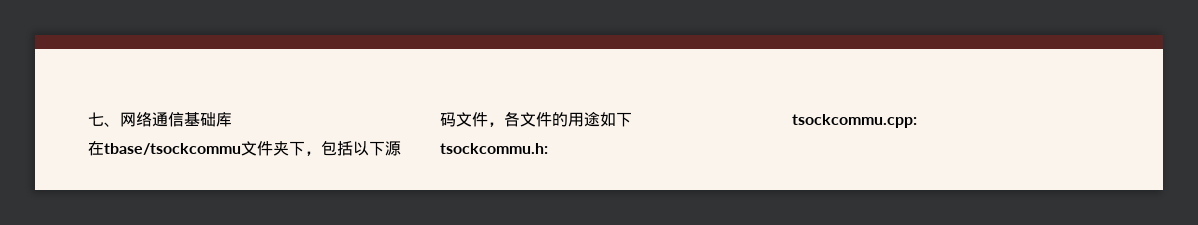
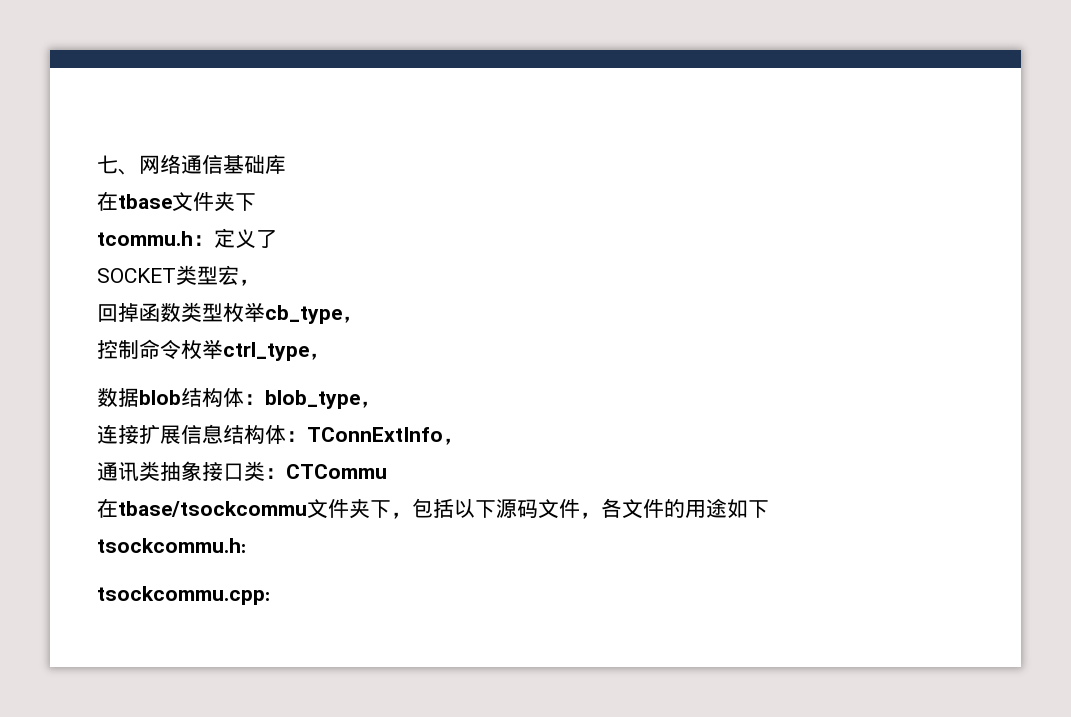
+ 在tbase文件夹下
+ tcommu.h：定义了
+ SOCKET类型宏，
+ 回掉函数类型枚举cb_type，
+ 控制命令枚举ctrl_type，
+ 数据blob结构体：blob_type，
+ 连接扩展信息结构体：TConnExtInfo，
+ 通讯类抽象接口类：CTCommu

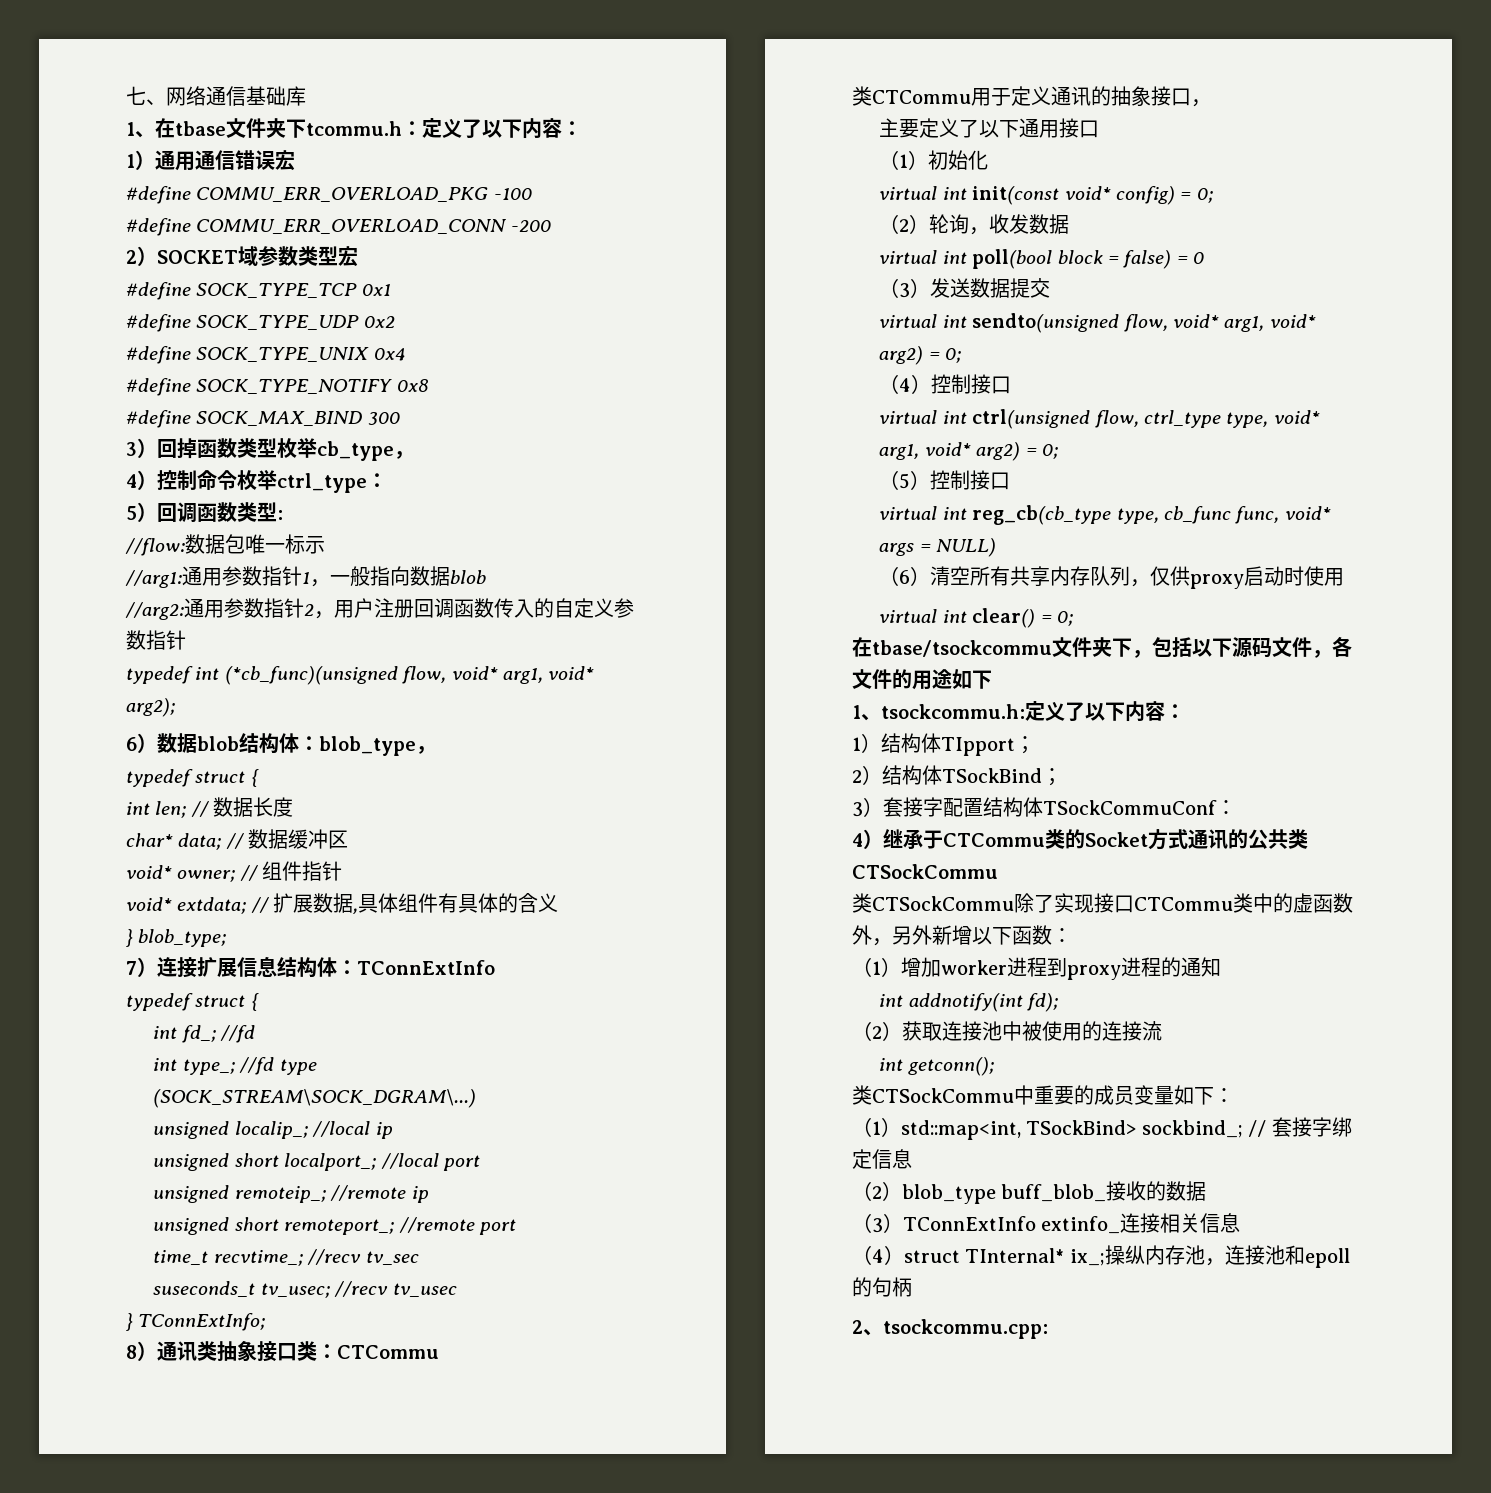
- 在tbase文件夹下
- tcommu.h：定义了
- SOCKET类型宏，
- 回掉函数类型枚举cb_type，
+ 1、在tbase文件夹下tcommu.h：定义了以下内容：
+ 1）通用通信错误宏
+ #define COMMU_ERR_OVERLOAD_PKG -100
+ #define COMMU_ERR_OVERLOAD_CONN -200
+ 2）SOCKET域参数类型宏
+ #define SOCK_TYPE_TCP 0x1
+ #define SOCK_TYPE_UDP 0x2
+ #define SOCK_TYPE_UNIX 0x4
+ #define SOCK_TYPE_NOTIFY 0x8
+ #define SOCK_MAX_BIND 300
+ 3）回掉函数类型枚举cb_type，
- 控制命令枚举ctrl_type，
- 数据blob结构体：blob_type，
- 连接扩展信息结构体：TConnExtInfo，
- 通讯类抽象接口类：CTCommu
+ 4）控制命令枚举ctrl_type：
+ 5）回调函数类型:
+ //flow:数据包唯一标示
+ //arg1:通用参数指针1，一般指向数据blob
+ //arg2:通用参数指针2，用户注册回调函数传入的自定义参数指针
+ typedef int (*cb_func)(unsigned flow, void* arg1, void* arg2);
+ 6）数据blob结构体：blob_type，
+ typedef struct {
+ int len; // 数据长度
+ char* data; // 数据缓冲区
+ void* owner; // 组件指针
+ void* extdata; // 扩展数据,具体组件有具体的含义
+ } blob_type;
+ 7）连接扩展信息结构体：TConnExtInfo
+ typedef struct {
+ int fd_; //fd
+ int type_; //fd type (SOCK_STREAM\SOCK_DGRAM\...)
+ unsigned localip_; //local ip
+ unsigned short localport_; //local port
+ unsigned remoteip_; //remote ip
+ unsigned short remoteport_; //remote port
+ time_t recvtime_; //recv tv_sec
+ suseconds_t tv_usec; //recv tv_usec
+ } TConnExtInfo;
+ 8）通讯类抽象接口类：CTCommu
+ 类CTCommu用于定义通讯的抽象接口，
+ 主要定义了以下通用接口
+ （1）初始化
+ virtual int init(const void* config) = 0;
+ （2）轮询，收发数据
+ virtual int poll(bool block = false) = 0
+ （3）发送数据提交
+ virtual int sendto(unsigned flow, void* arg1, void* arg2) = 0;
+ （4）控制接口
+ virtual int ctrl(unsigned flow, ctrl_type type, void* arg1, void* arg2) = 0;
+ （5）控制接口
+ virtual int reg_cb(cb_type type, cb_func func, void* args = NULL)
+ （6）清空所有共享内存队列，仅供proxy启动时使用
+ virtual int clear() = 0;
- tsockcommu.h:
- tsockcommu.cpp:
+ 1、tsockcommu.h:定义了以下内容：
+ 1）结构体TIpport；
+ 2）结构体TSockBind；
+ 3）套接字配置结构体TSockCommuConf：
+ 4）继承于CTCommu类的Socket方式通讯的公共类CTSockCommu
+ 类CTSockCommu除了实现接口CTCommu类中的虚函数外，另外新增以下函数：
+ （1）增加worker进程到proxy进程的通知
+ int addnotify(int fd);
+ （2）获取连接池中被使用的连接流
+ int getconn();
+ 类CTSockCommu中重要的成员变量如下：
+ （1）std::map<int, TSockBind> sockbind_; // 套接字绑定信息
+ （2）blob_type buff_blob_接收的数据
+ （3）TConnExtInfo extinfo_连接相关信息
+ （4）struct TInternal* ix_;操纵内存池，连接池和epoll的句柄
+ 2、tsockcommu.cpp:

